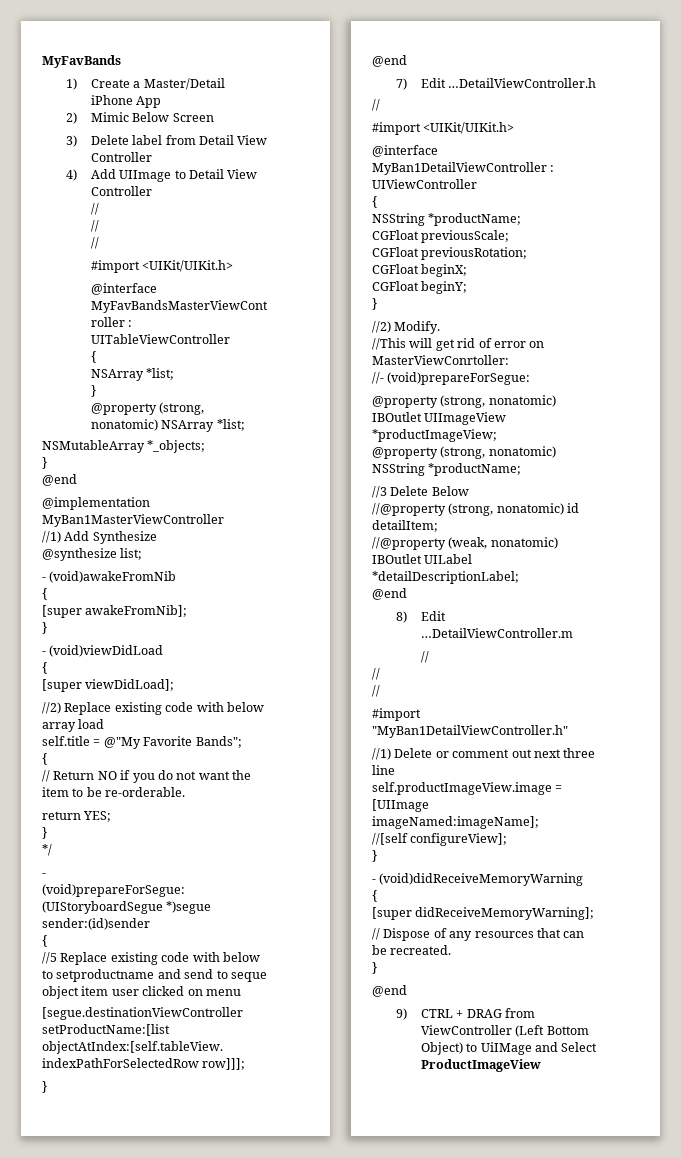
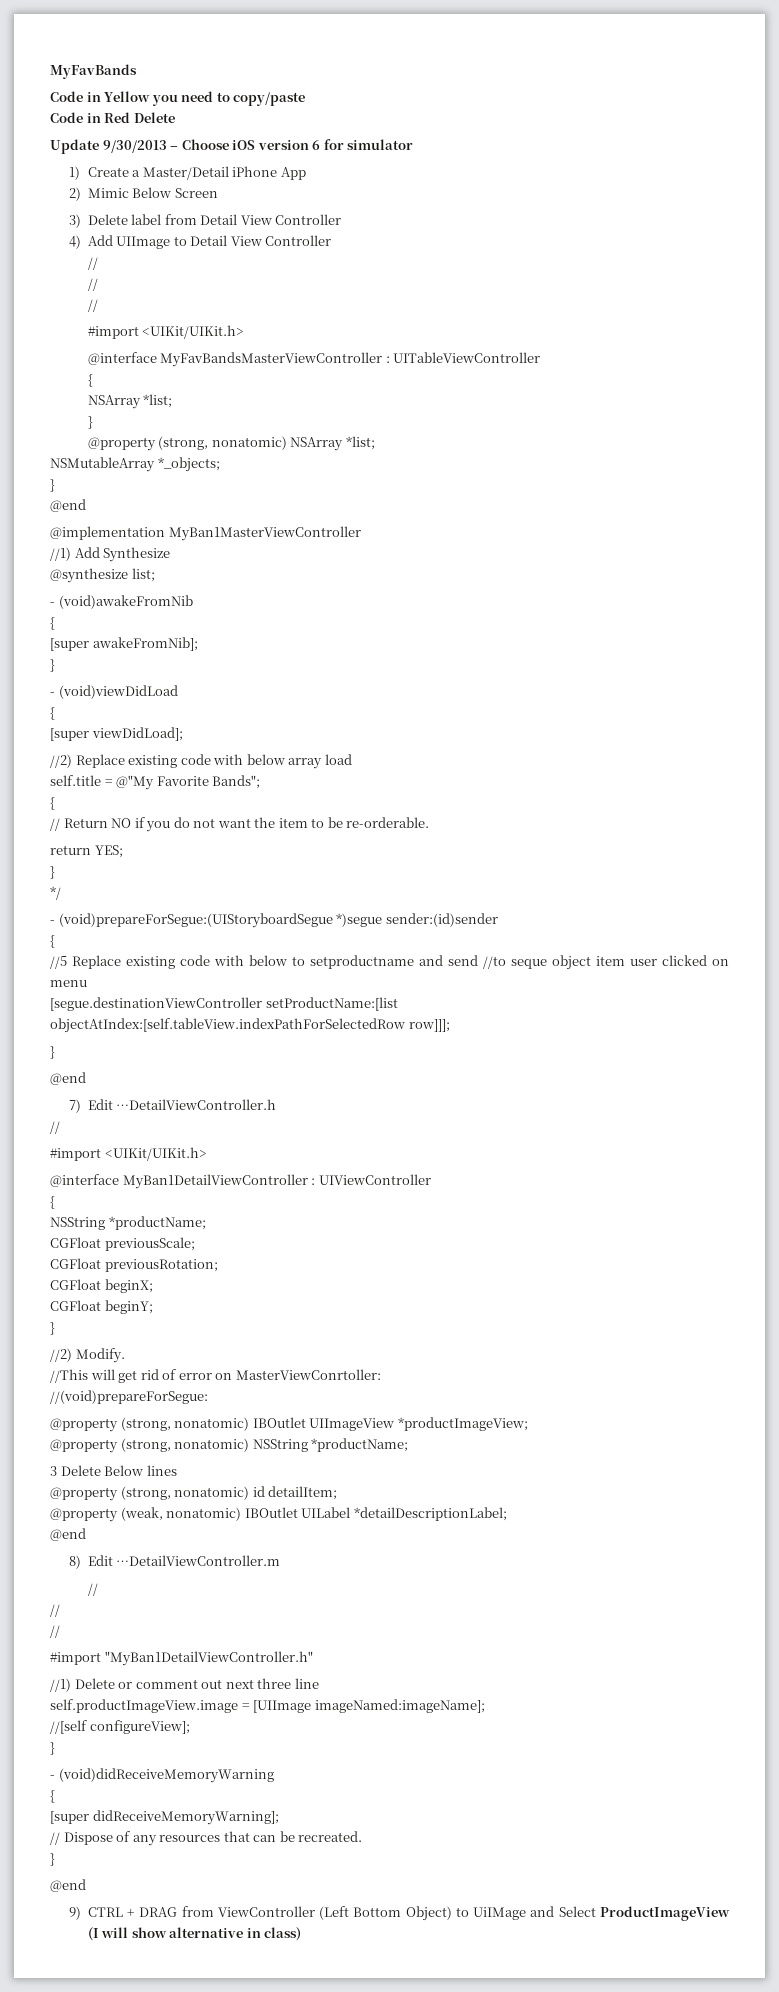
+ Code in Yellow you need to copy/paste
+ Code in Red Delete
+ Update 9/30/2013 – Choose iOS version 6 for simulator
- //5 Replace existing code with below to setproductname and send to seque object item user clicked on menu
+ //5 Replace existing code with below to setproductname and send //to seque object item user clicked on menu
- //- (void)prepareForSegue:
+ //(void)prepareForSegue:
- //3 Delete Below
- //@property (strong, nonatomic) id detailItem;
+ 3 Delete Below lines
+ @property (strong, nonatomic) id detailItem;
- //@property (weak, nonatomic) IBOutlet UILabel *detailDescriptionLabel;
+ @property (weak, nonatomic) IBOutlet UILabel *detailDescriptionLabel;
- 9) CTRL + DRAG from ViewController (Left Bottom Object) to UiIMage and Select ProductImageView
+ 9) CTRL + DRAG from ViewController (Left Bottom Object) to UiIMage and Select ProductImageView (I will show alternative in class)

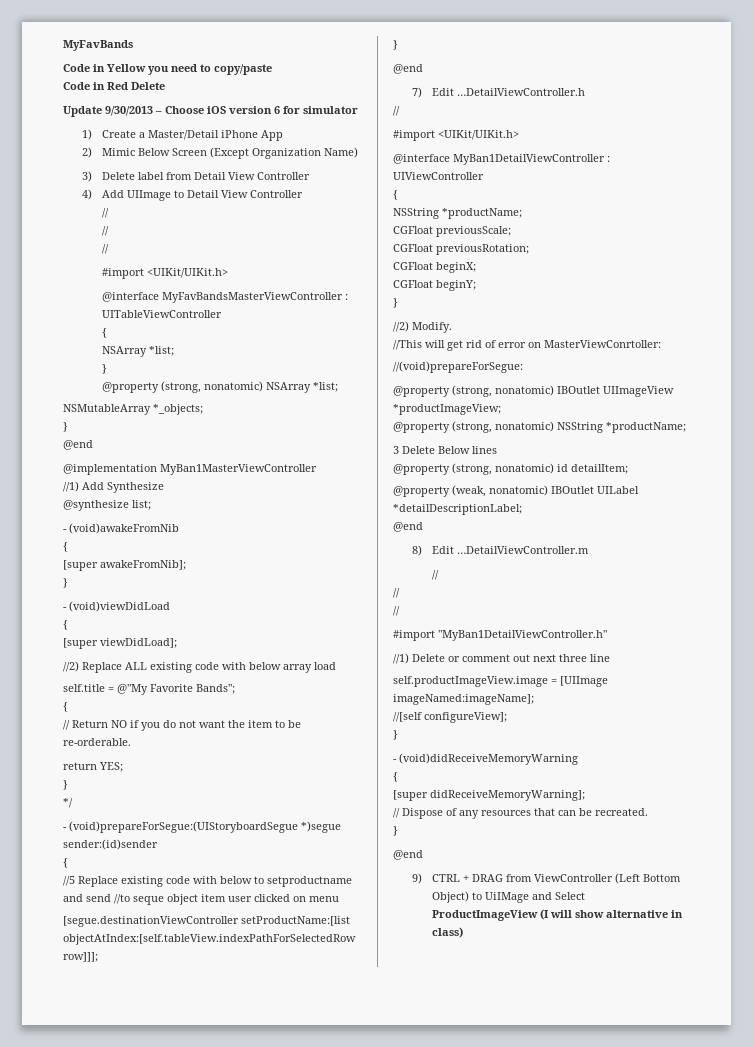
- 2) Mimic Below Screen
+ 2) Mimic Below Screen (Except Organization Name)
- //2) Replace existing code with below array load
+ //2) Replace ALL existing code with below array load

